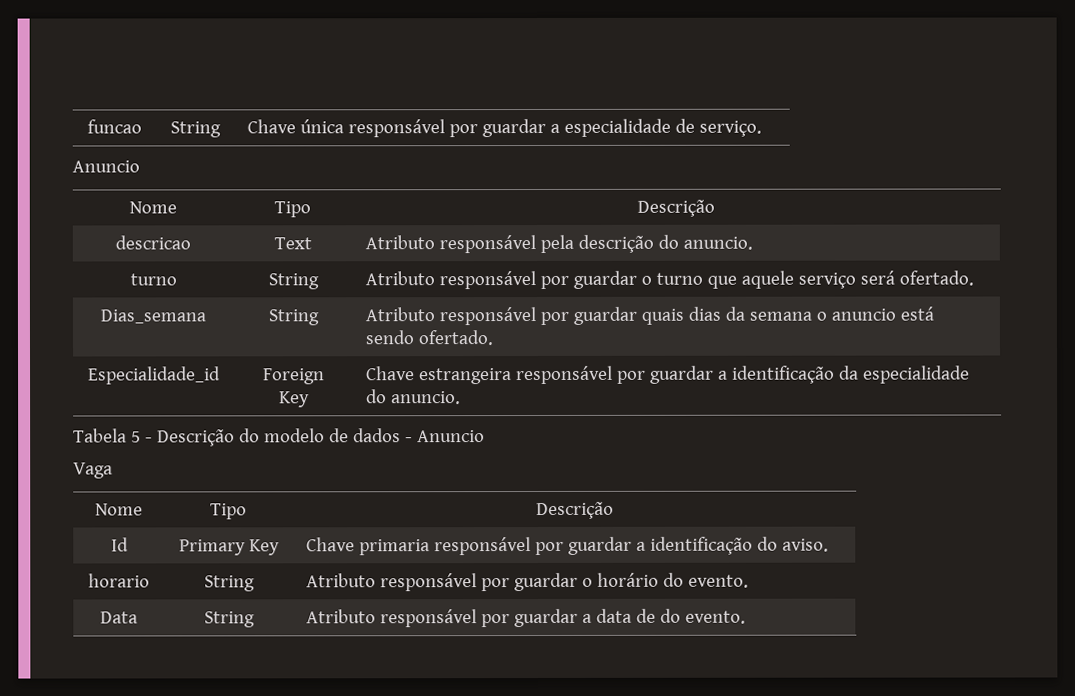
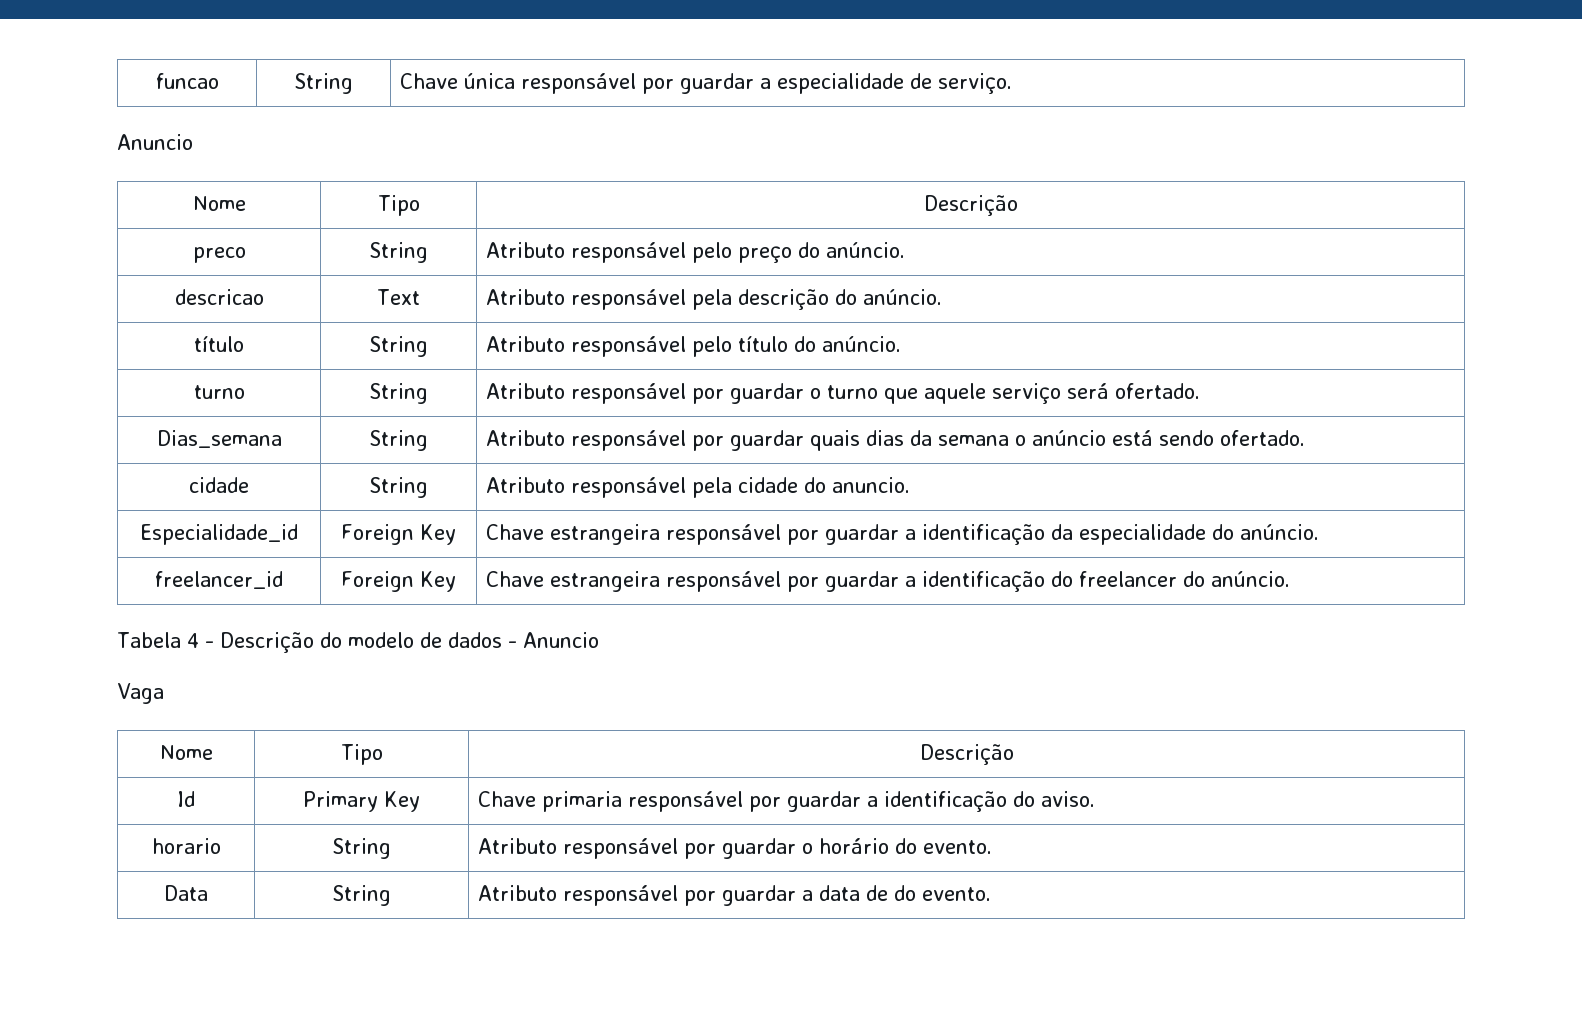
+ preco | String | Atributo responsável pelo preço do anúncio.
- descricao | Text | Atributo responsável pela descrição do anuncio.
+ descricao | Text | Atributo responsável pela descrição do anúncio.
+ título | String | Atributo responsável pelo título do anúncio.
- Dias_semana | String | Atributo responsável por guardar quais dias da semana o anuncio está sendo ofertado.
+ Dias_semana | String | Atributo responsável por guardar quais dias da semana o anúncio está sendo ofertado.
+ cidade | String | Atributo responsável pela cidade do anuncio.
- Especialidade_id | Foreign Key | Chave estrangeira responsável por guardar a identificação da especialidade do anuncio.
+ Especialidade_id | Foreign Key | Chave estrangeira responsável por guardar a identificação da especialidade do anúncio.
+ freelancer_id | Foreign Key | Chave estrangeira responsável por guardar a identificação do freelancer do anúncio.
- Tabela 5 - Descrição do modelo de dados - Anuncio
+ Tabela 4 - Descrição do modelo de dados - Anuncio

